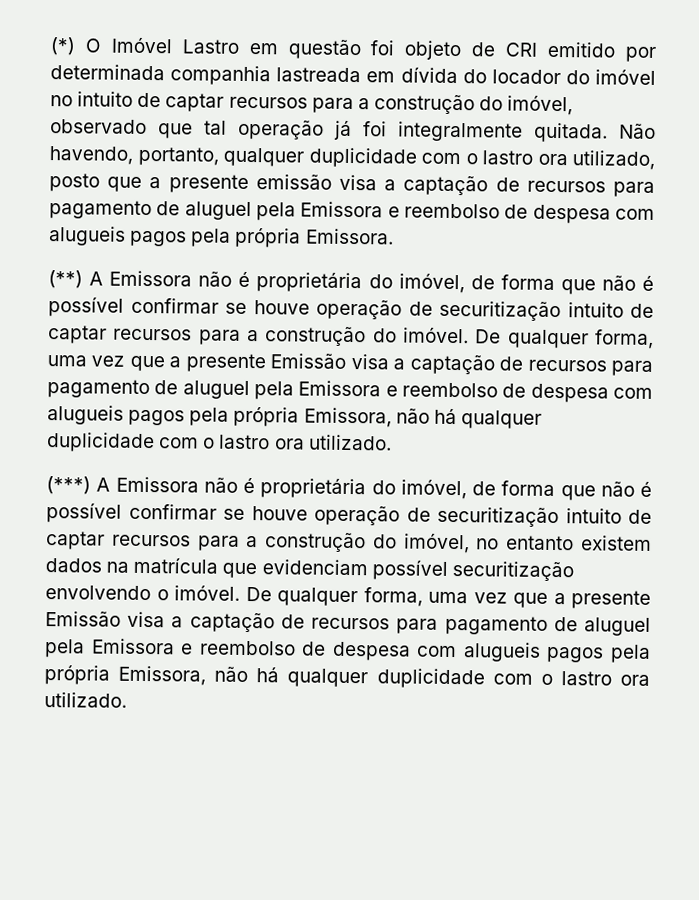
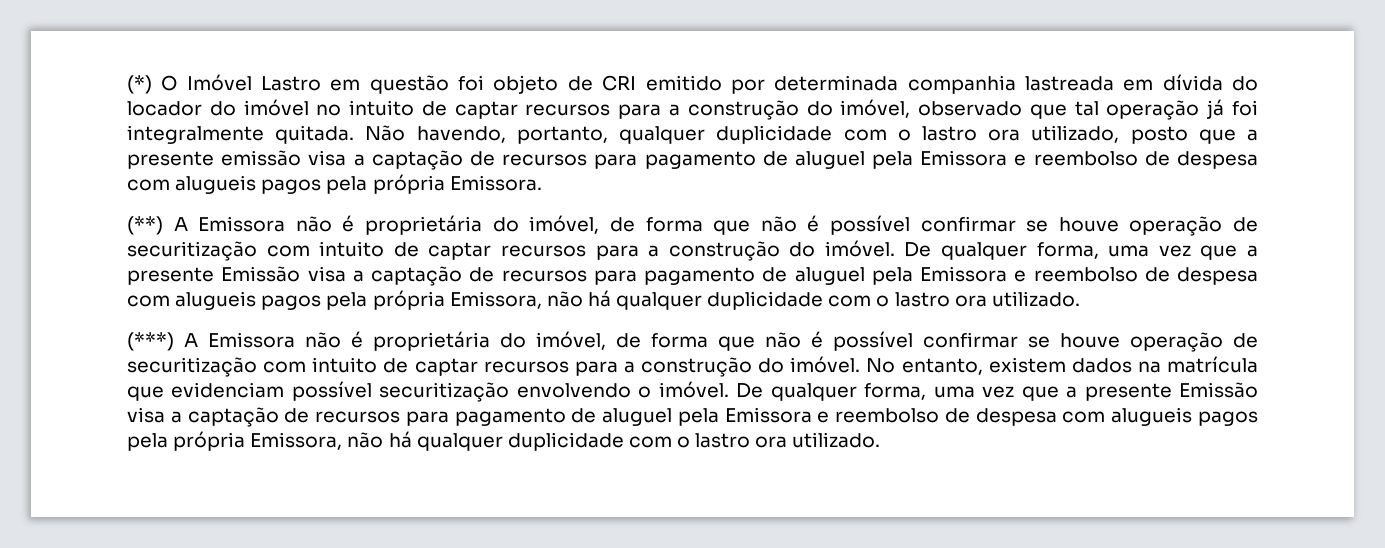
- (**) A Emissora não é proprietária do imóvel, de forma que não é possível confirmar se houve operação de securitização intuito de captar recursos para a construção do imóvel.
+ (**) A Emissora não é proprietária do imóvel, de forma que não é possível confirmar se houve operação de securitização com intuito de captar recursos para a construção do imóvel.
- (***) A Emissora não é proprietária do imóvel, de forma que não é possível confirmar se houve operação de securitização intuito de captar recursos para a construção do imóvel, no entanto existem dados na matrícula que evidenciam possível securitização envolvendo o imóvel.
+ (***) A Emissora não é proprietária do imóvel, de forma que não é possível confirmar se houve operação de securitização com intuito de captar recursos para a construção do imóvel. No entanto, existem dados na matrícula que evidenciam possível securitização envolvendo o imóvel.

